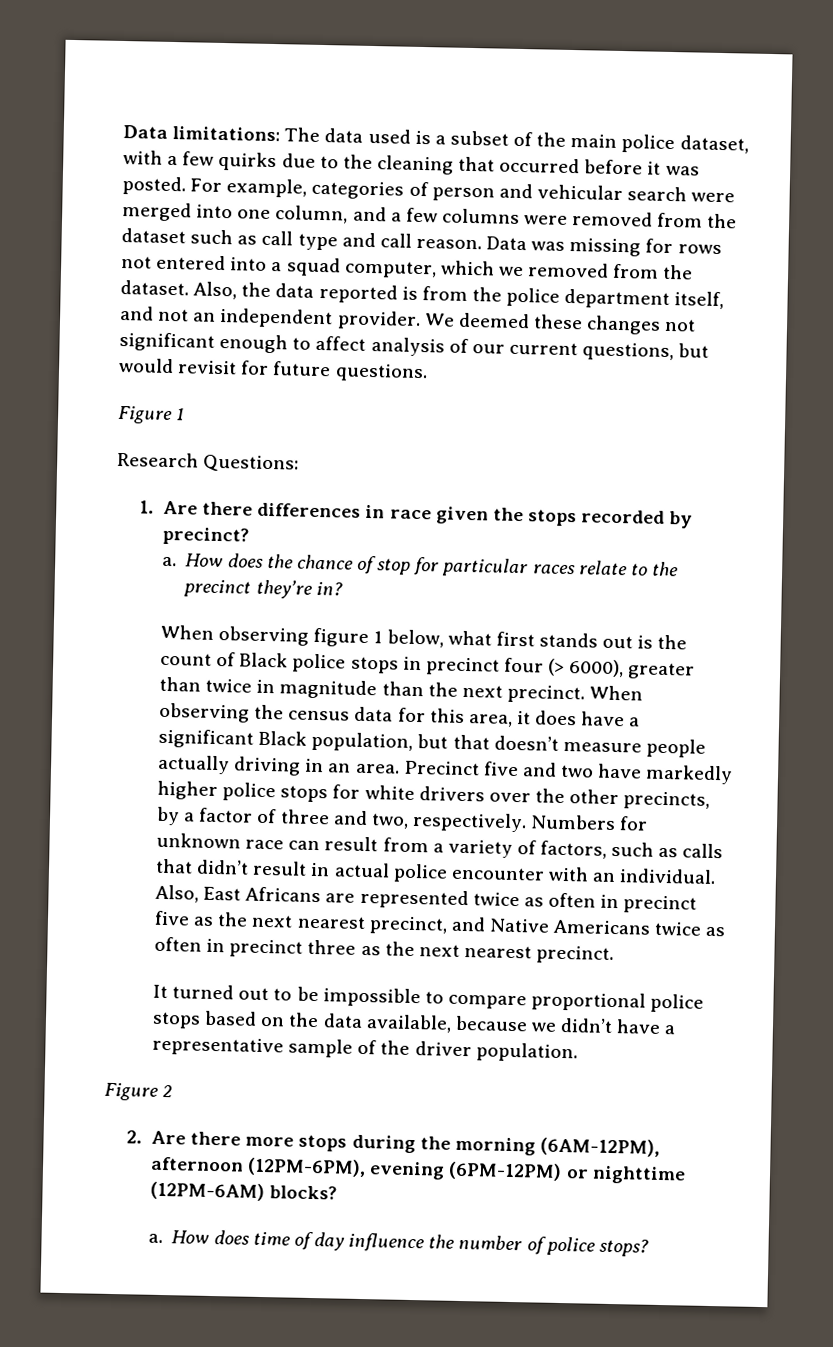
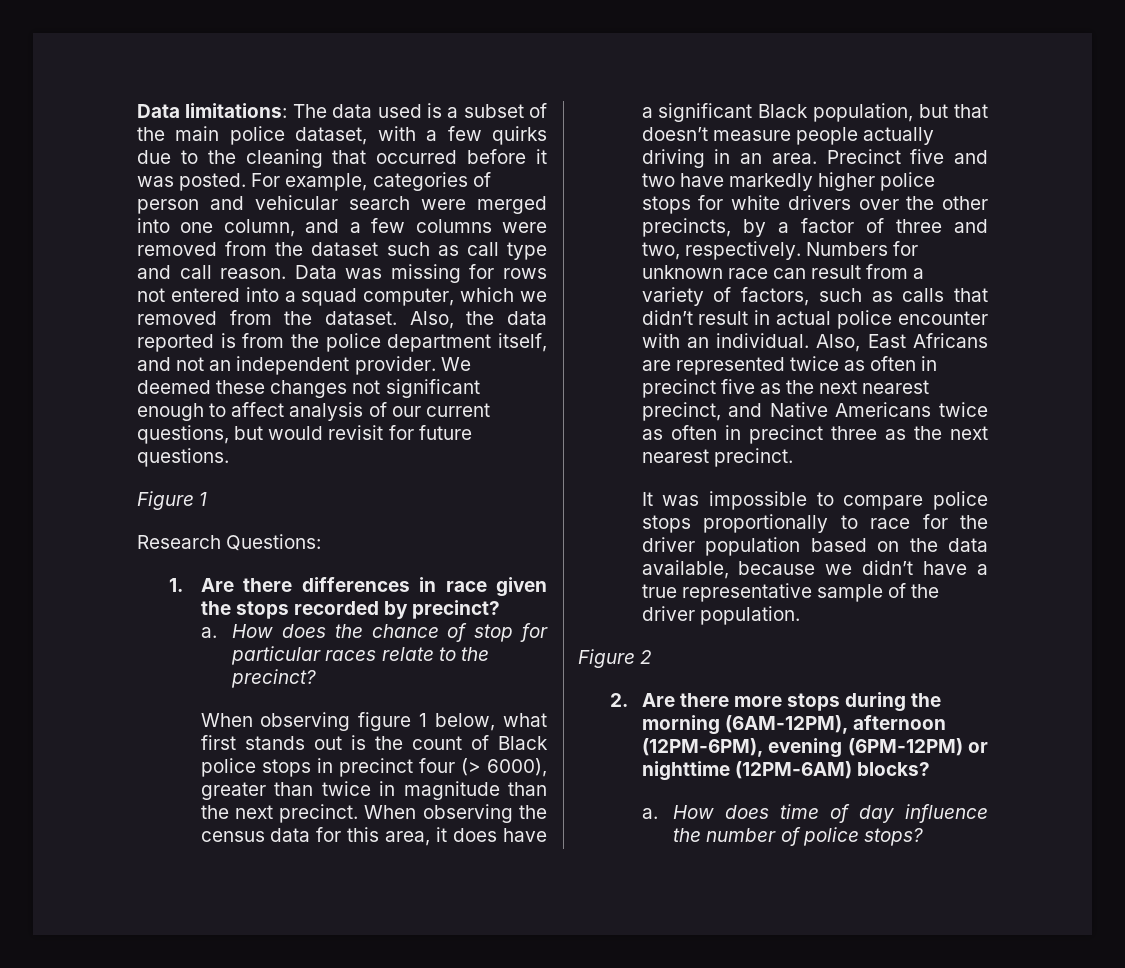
- How does the chance of stop for particular races relate to the precinct they’re in?
+ How does the chance of stop for particular races relate to the precinct?
- It turned out to be impossible to compare proportional police stops based on the data available, because we didn’t have a representative sample of the driver population.
+ It was impossible to compare police stops proportionally to race for the driver population based on the data available, because we didn’t have a true representative sample of the driver population.

